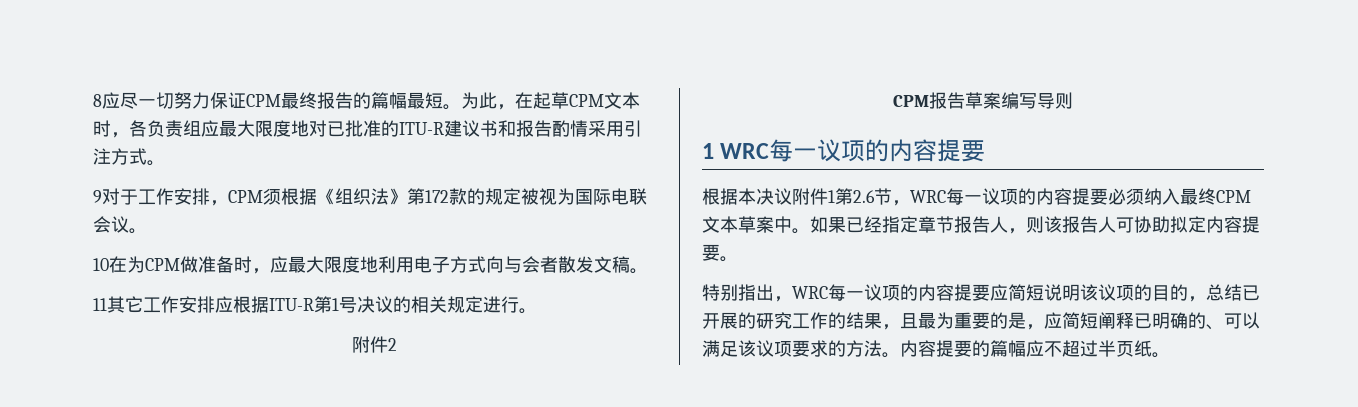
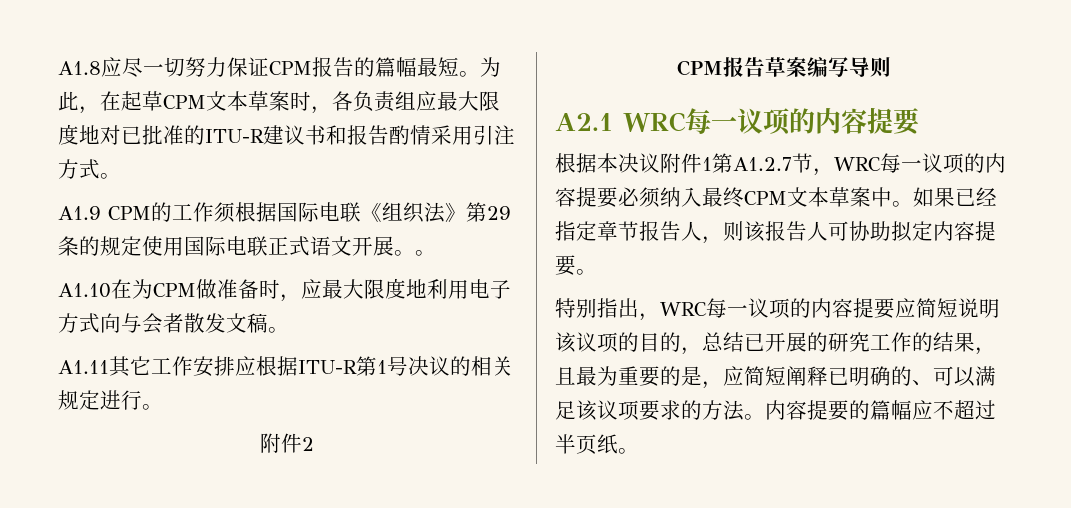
- 8应尽一切努力保证CPM最终报告的篇幅最短。
+ A1.8应尽一切努力保证CPM报告的篇幅最短。
- 为此，在起草CPM文本时，各负责组应最大限度地对已批准的ITU-R建议书和报告酌情采用引注方式。
+ 为此，在起草CPM文本草案时，各负责组应最大限度地对已批准的ITU-R建议书和报告酌情采用引注方式。
- 9对于工作安排，CPM须根据《组织法》第172款的规定被视为国际电联会议。
- 10在为CPM做准备时，应最大限度地利用电子方式向与会者散发文稿。
+ A1.9 CPM的工作须根据国际电联《组织法》第29条的规定使用国际电联正式语文开展。。
+ A1.10在为CPM做准备时，应最大限度地利用电子方式向与会者散发文稿。
- 11其它工作安排应根据ITU-R第1号决议的相关规定进行。
+ A1.11其它工作安排应根据ITU-R第1号决议的相关规定进行。
- 1 WRC每一议项的内容提要
+ A2.1 WRC每一议项的内容提要
- 根据本决议附件1第2.6节，WRC每一议项的内容提要必须纳入最终CPM文本草案中。
+ 根据本决议附件1第A1.2.7节，WRC每一议项的内容提要必须纳入最终CPM文本草案中。

